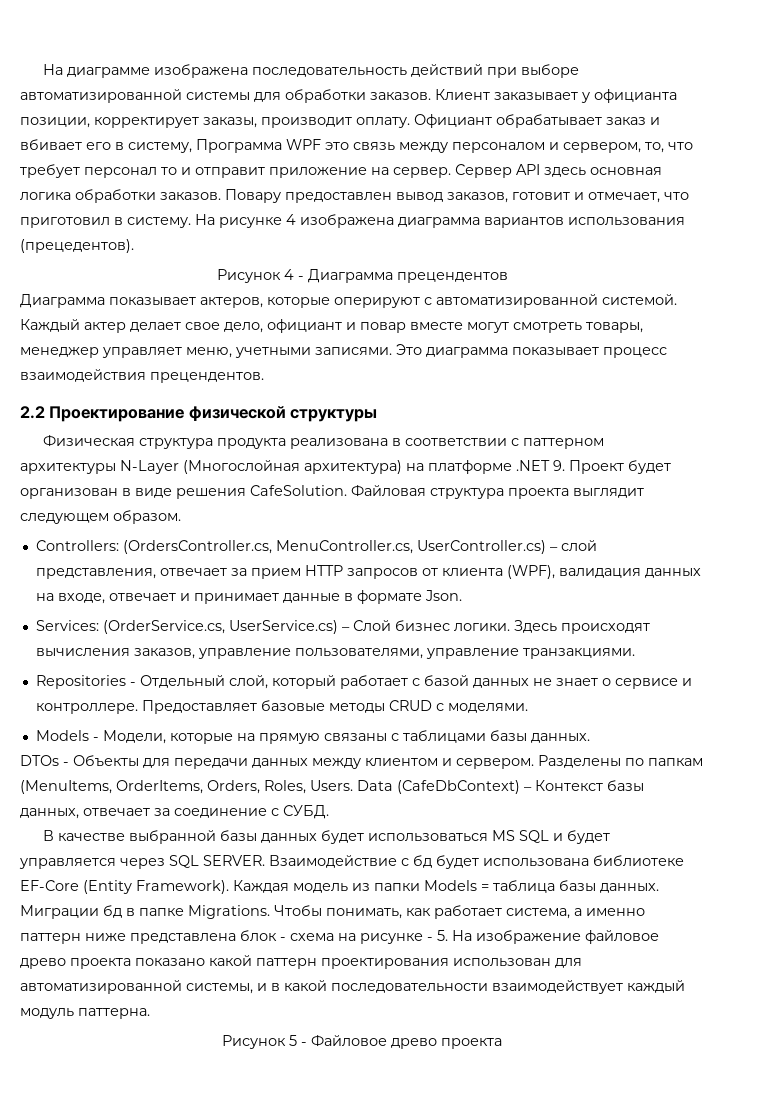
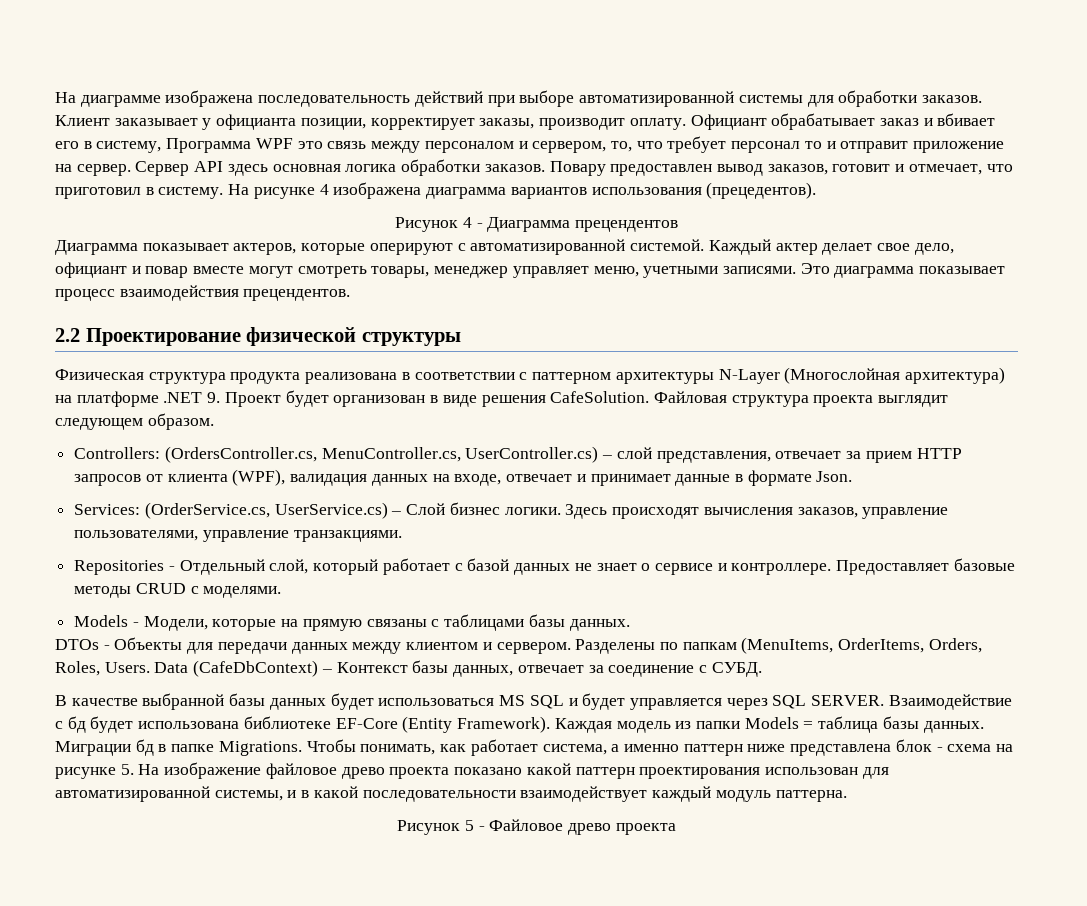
- Чтобы понимать, как работает система, а именно паттерн ниже представлена блок - схема на рисунке - 5. На изображение файловое древо проекта показано какой паттерн проектирования использован для автоматизированной системы, и в какой последовательности взаимодействует каждый модуль паттерна.
+ Чтобы понимать, как работает система, а именно паттерн ниже представлена блок - схема на рисунке 5. На изображение файловое древо проекта показано какой паттерн проектирования использован для автоматизированной системы, и в какой последовательности взаимодействует каждый модуль паттерна.

